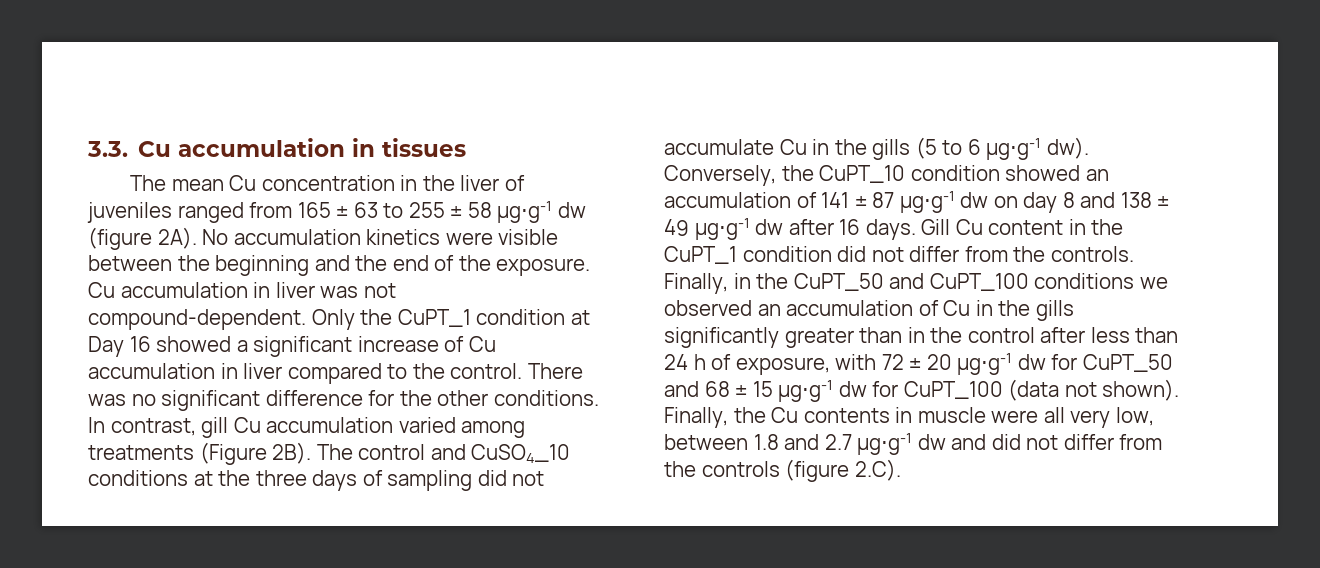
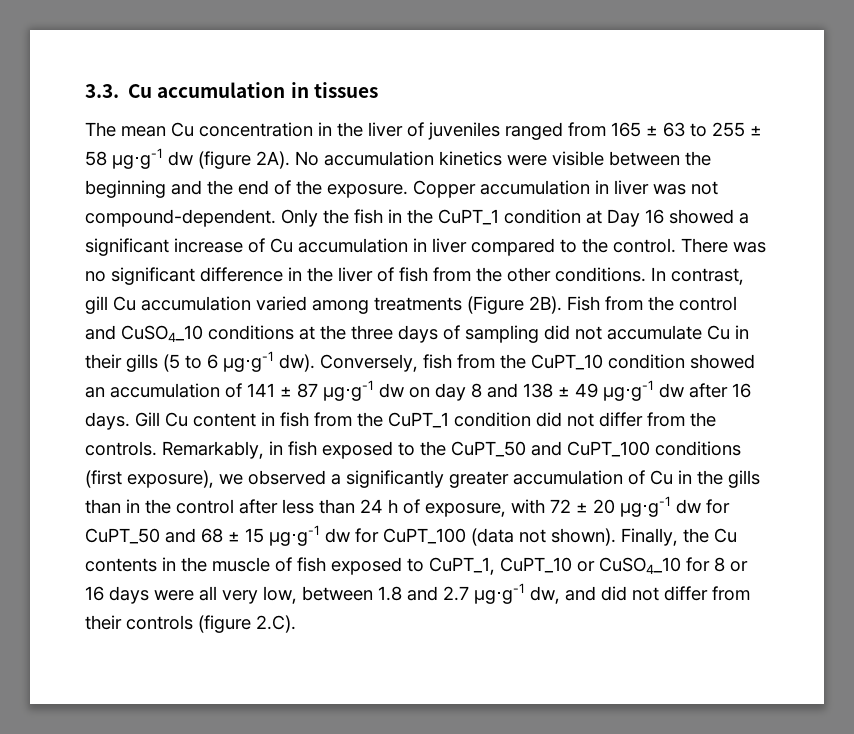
- Cu accumulation in liver was not compound-dependent.
+ Copper accumulation in liver was not compound-dependent.
- Only the CuPT_1 condition at Day 16 showed a significant increase of Cu accumulation in liver compared to the control.
+ Only the fish in the CuPT_1 condition at Day 16 showed a significant increase of Cu accumulation in liver compared to the control.
- There was no significant difference for the other conditions.
+ There was no significant difference in the liver of fish from the other conditions.
- The control and CuSO4_10 conditions at the three days of sampling did not accumulate Cu in the gills (5 to 6 µg⋅g-1 dw).
+ Fish from the control and CuSO4_10 conditions at the three days of sampling did not accumulate Cu in their gills (5 to 6 µg⋅g-1 dw).
- Conversely, the CuPT_10 condition showed an accumulation of 141 ± 87 µg⋅g-1 dw on day 8 and 138 ± 49 µg⋅g-1 dw after 16 days.
+ Conversely, fish from the CuPT_10 condition showed an accumulation of 141 ± 87 µg⋅g-1 dw on day 8 and 138 ± 49 µg⋅g-1 dw after 16 days.
- Gill Cu content in the CuPT_1 condition did not differ from the controls.
+ Gill Cu content in fish from the CuPT_1 condition did not differ from the controls.
- Finally, in the CuPT_50 and CuPT_100 conditions we observed an accumulation of Cu in the gills significantly greater than in the control after less than 24 h of exposure, with 72 ± 20 µg⋅g-1 dw for CuPT_50 and 68 ± 15 µg⋅g-1 dw for CuPT_100 (data not shown).
+ Remarkably, in fish exposed to the CuPT_50 and CuPT_100 conditions (first exposure), we observed a significantly greater accumulation of Cu in the gills than in the control after less than 24 h of exposure, with 72 ± 20 µg⋅g-1 dw for CuPT_50 and 68 ± 15 µg⋅g-1 dw for CuPT_100 (data not shown).
- Finally, the Cu contents in muscle were all very low, between 1.8 and 2.7 µg⋅g-1 dw and did not differ from the controls (figure 2.C).
+ Finally, the Cu contents in the muscle of fish exposed to CuPT_1, CuPT_10 or CuSO4_10 for 8 or 16 days were all very low, between 1.8 and 2.7 µg⋅g-1 dw, and did not differ from their controls (figure 2.C).

